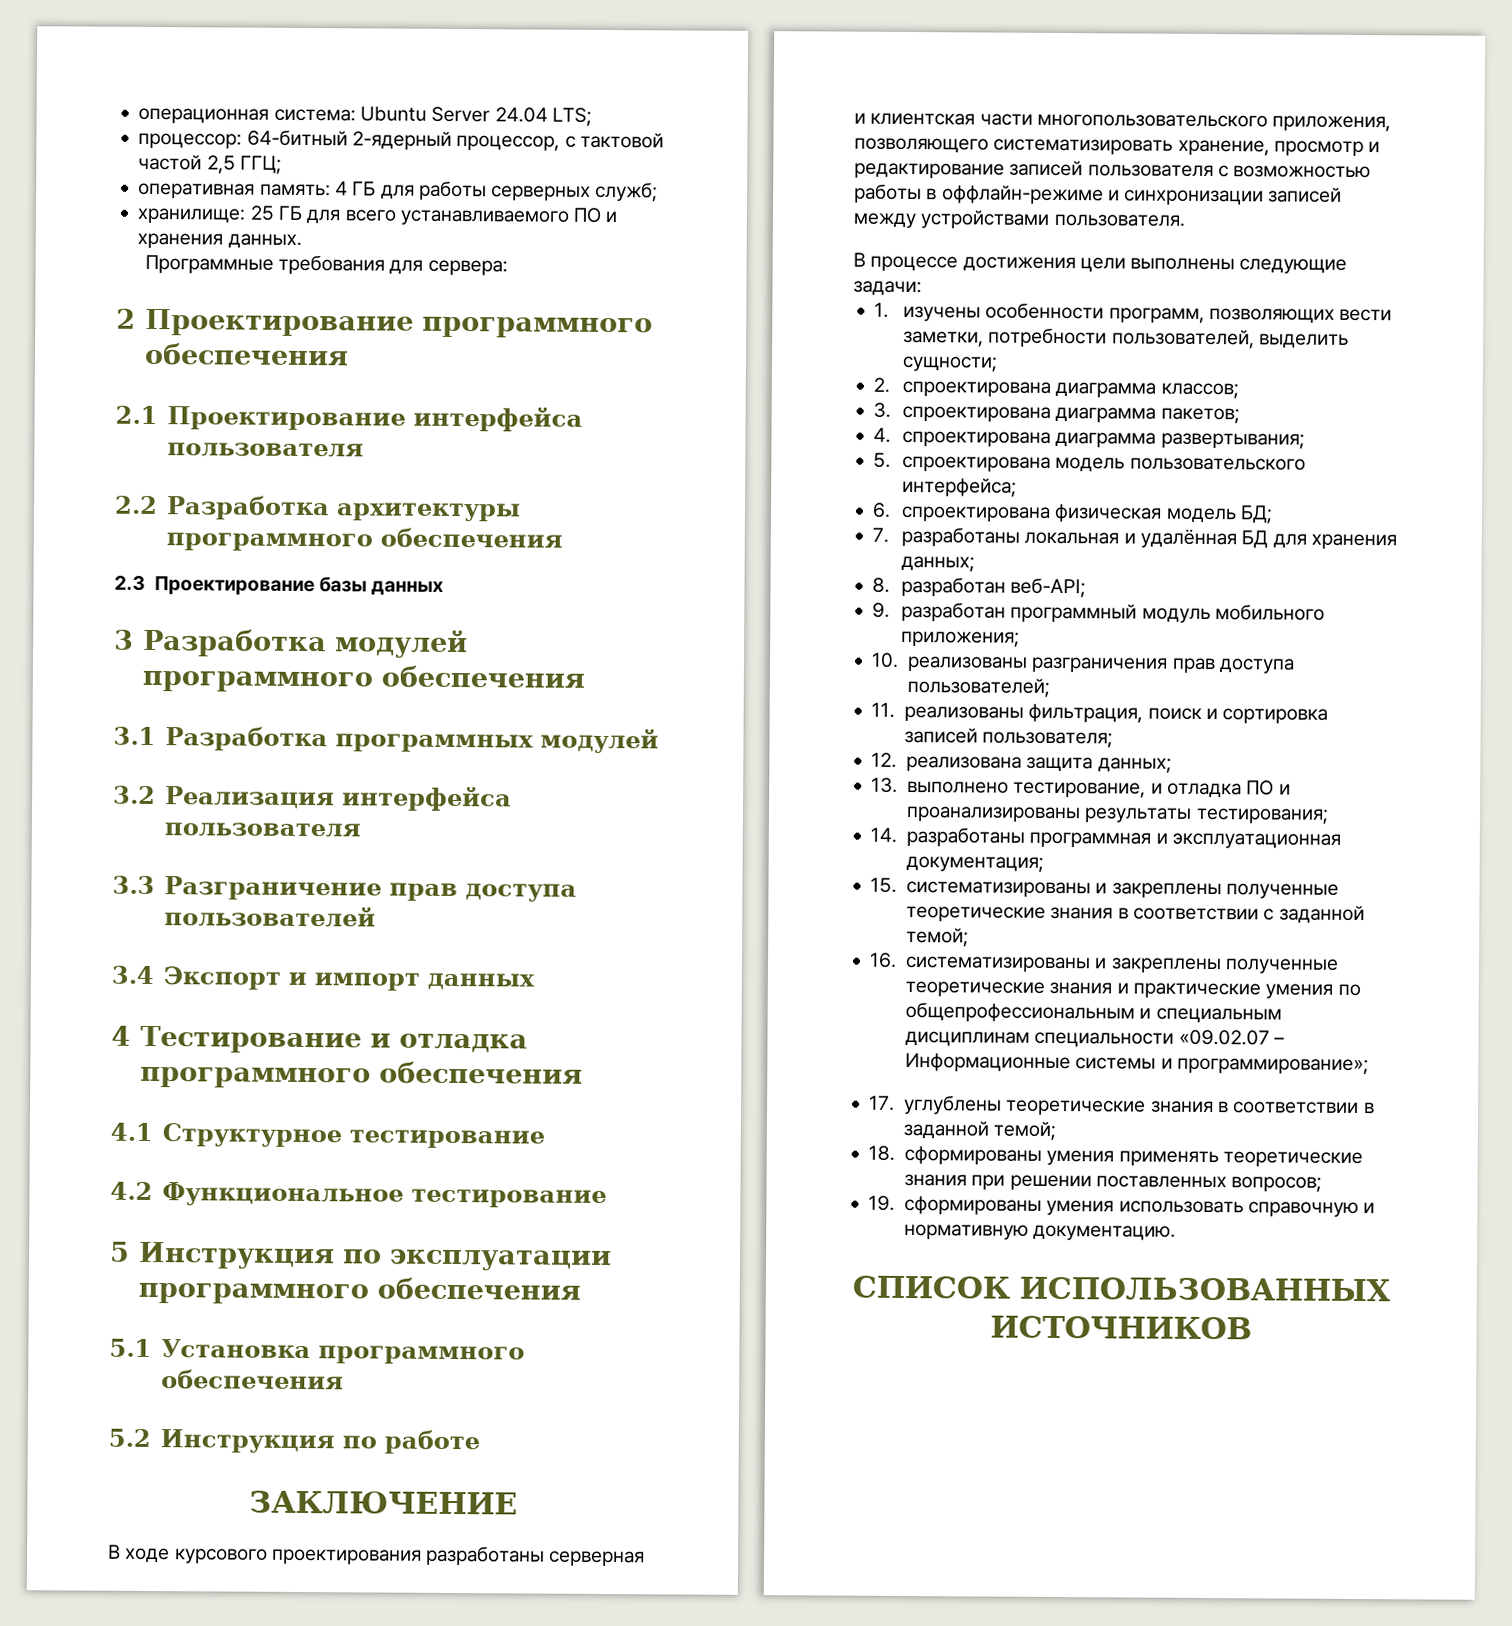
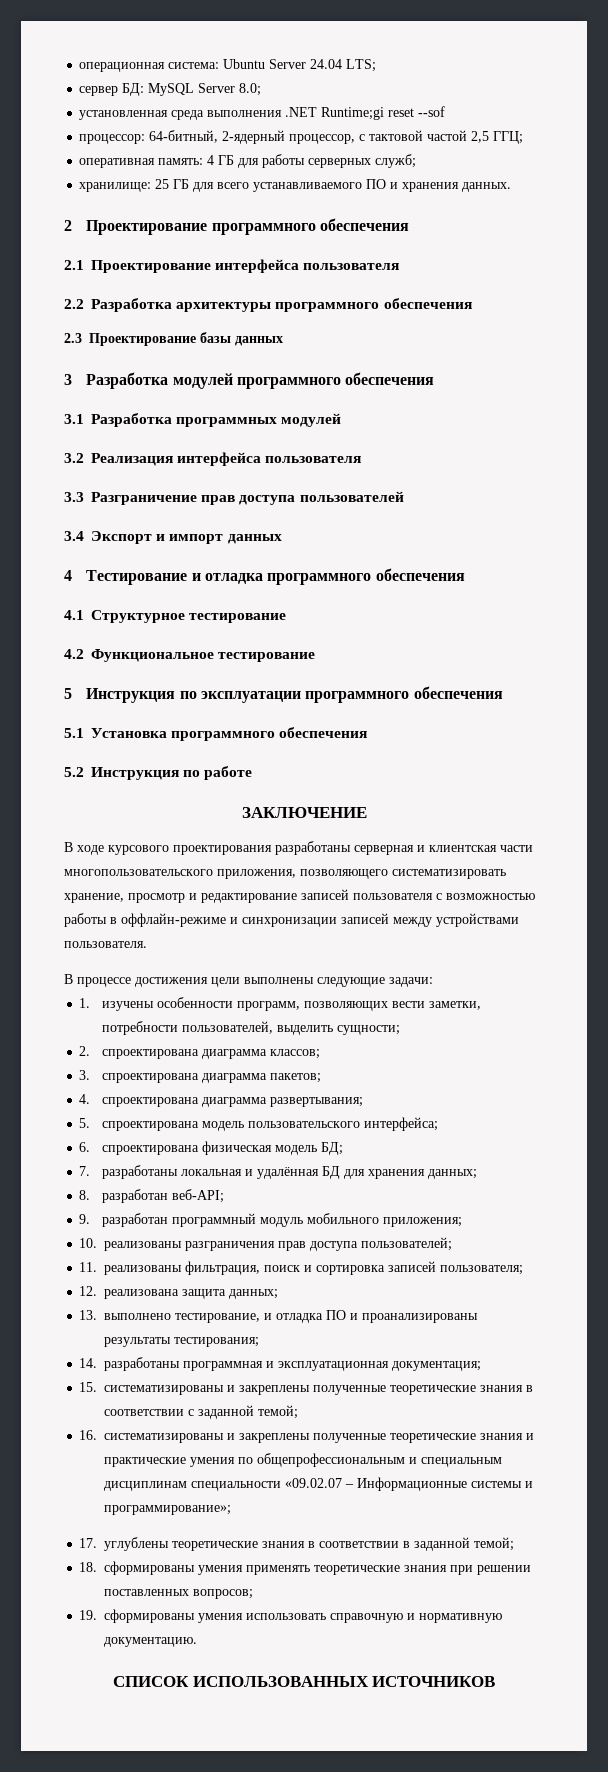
+ сервер БД: MySQL Server 8.0;
+ установленная среда выполнения .NET Runtime;gi reset --sof
- процессор: 64-битный 2-ядерный процессор, с тактовой частой 2,5 ГГЦ;
+ процессор: 64-битный, 2-ядерный процессор, с тактовой частой 2,5 ГГЦ;
- Программные требования для сервера:

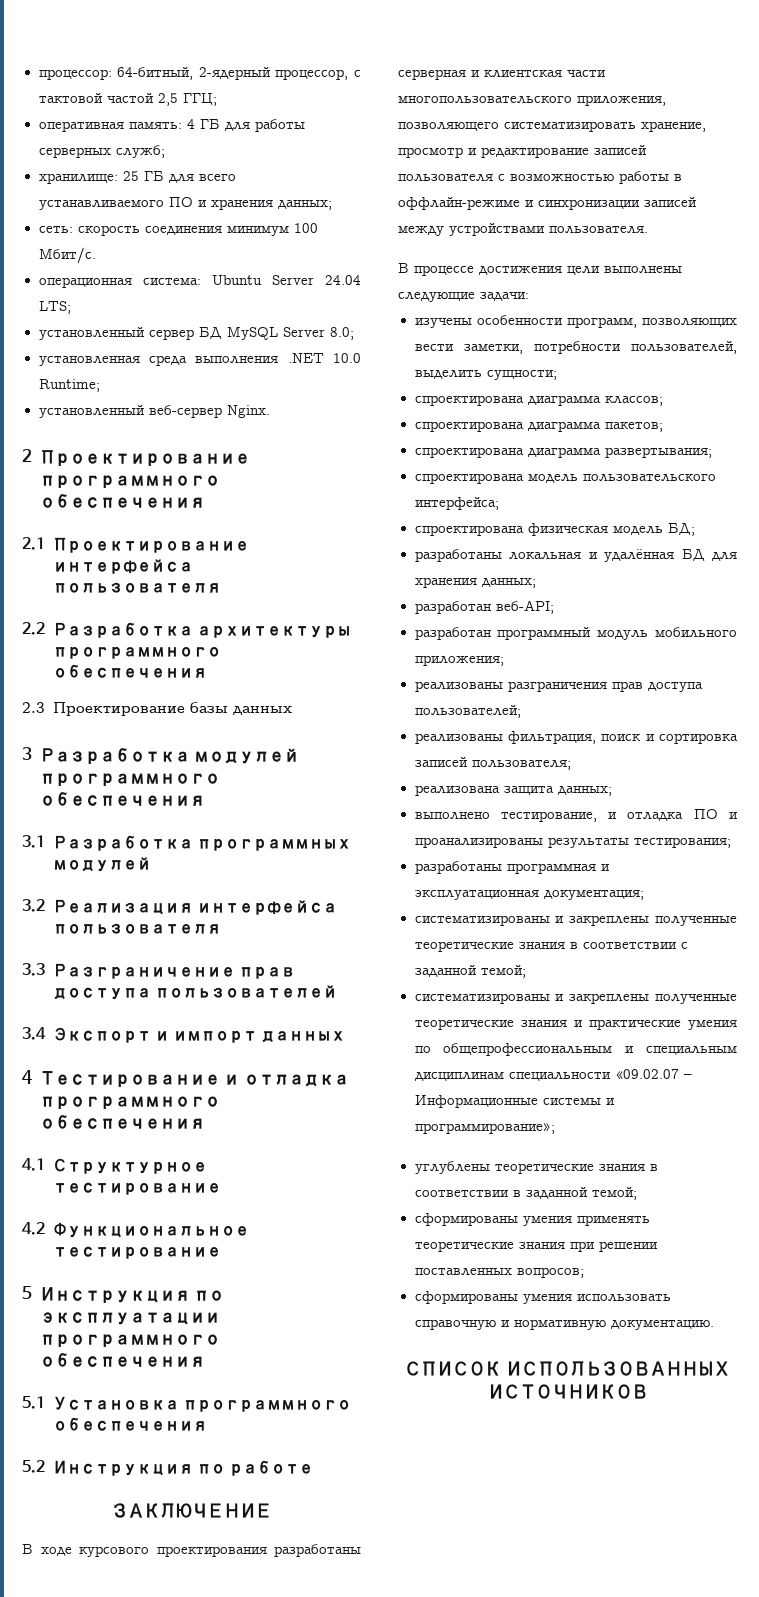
- операционная система: Ubuntu Server 24.04 LTS;
- сервер БД: MySQL Server 8.0;
- установленная среда выполнения .NET Runtime;gi reset --sof
- хранилище: 25 ГБ для всего устанавливаемого ПО и хранения данных.
+ хранилище: 25 ГБ для всего устанавливаемого ПО и хранения данных;
+ сеть: скорость соединения минимум 100 Мбит/с.
+ операционная система: Ubuntu Server 24.04 LTS;
+ установленный сервер БД MySQL Server 8.0;
+ установленная среда выполнения .NET 10.0 Runtime;
+ установленный веб-сервер Nginx.
- 1. изучены особенности программ, позволяющих вести заметки, потребности пользователей, выделить сущности;
+ изучены особенности программ, позволяющих вести заметки, потребности пользователей, выделить сущности;
- 2. спроектирована диаграмма классов;
+ спроектирована диаграмма классов;
- 3. спроектирована диаграмма пакетов;
+ спроектирована диаграмма пакетов;
- 4. спроектирована диаграмма развертывания;
+ спроектирована диаграмма развертывания;
- 5. спроектирована модель пользовательского интерфейса;
+ спроектирована модель пользовательского интерфейса;
- 6. спроектирована физическая модель БД;
+ спроектирована физическая модель БД;
- 7. разработаны локальная и удалённая БД для хранения данных;
+ разработаны локальная и удалённая БД для хранения данных;
- 8. разработан веб-API;
+ разработан веб-API;
- 9. разработан программный модуль мобильного приложения;
+ разработан программный модуль мобильного приложения;
- 10. реализованы разграничения прав доступа пользователей;
+ реализованы разграничения прав доступа пользователей;
- 11. реализованы фильтрация, поиск и сортировка записей пользователя;
+ реализованы фильтрация, поиск и сортировка записей пользователя;
- 12. реализована защита данных;
+ реализована защита данных;
- 13. выполнено тестирование, и отладка ПО и проанализированы результаты тестирования;
+ выполнено тестирование, и отладка ПО и проанализированы результаты тестирования;
- 14. разработаны программная и эксплуатационная документация;
+ разработаны программная и эксплуатационная документация;
- 15. систематизированы и закреплены полученные теоретические знания в соответствии с заданной темой;
+ систематизированы и закреплены полученные теоретические знания в соответствии с заданной темой;
- 16. систематизированы и закреплены полученные теоретические знания и практические умения по общепрофессиональным и специальным дисциплинам специальности «09.02.07 – Информационные системы и программирование»;
+ систематизированы и закреплены полученные теоретические знания и практические умения по общепрофессиональным и специальным дисциплинам специальности «09.02.07 – Информационные системы и программирование»;
- 17. углублены теоретические знания в соответствии в заданной темой;
+ углублены теоретические знания в соответствии в заданной темой;
- 18. сформированы умения применять теоретические знания при решении поставленных вопросов;
+ сформированы умения применять теоретические знания при решении поставленных вопросов;
- 19. сформированы умения использовать справочную и нормативную документацию.
+ сформированы умения использовать справочную и нормативную документацию.

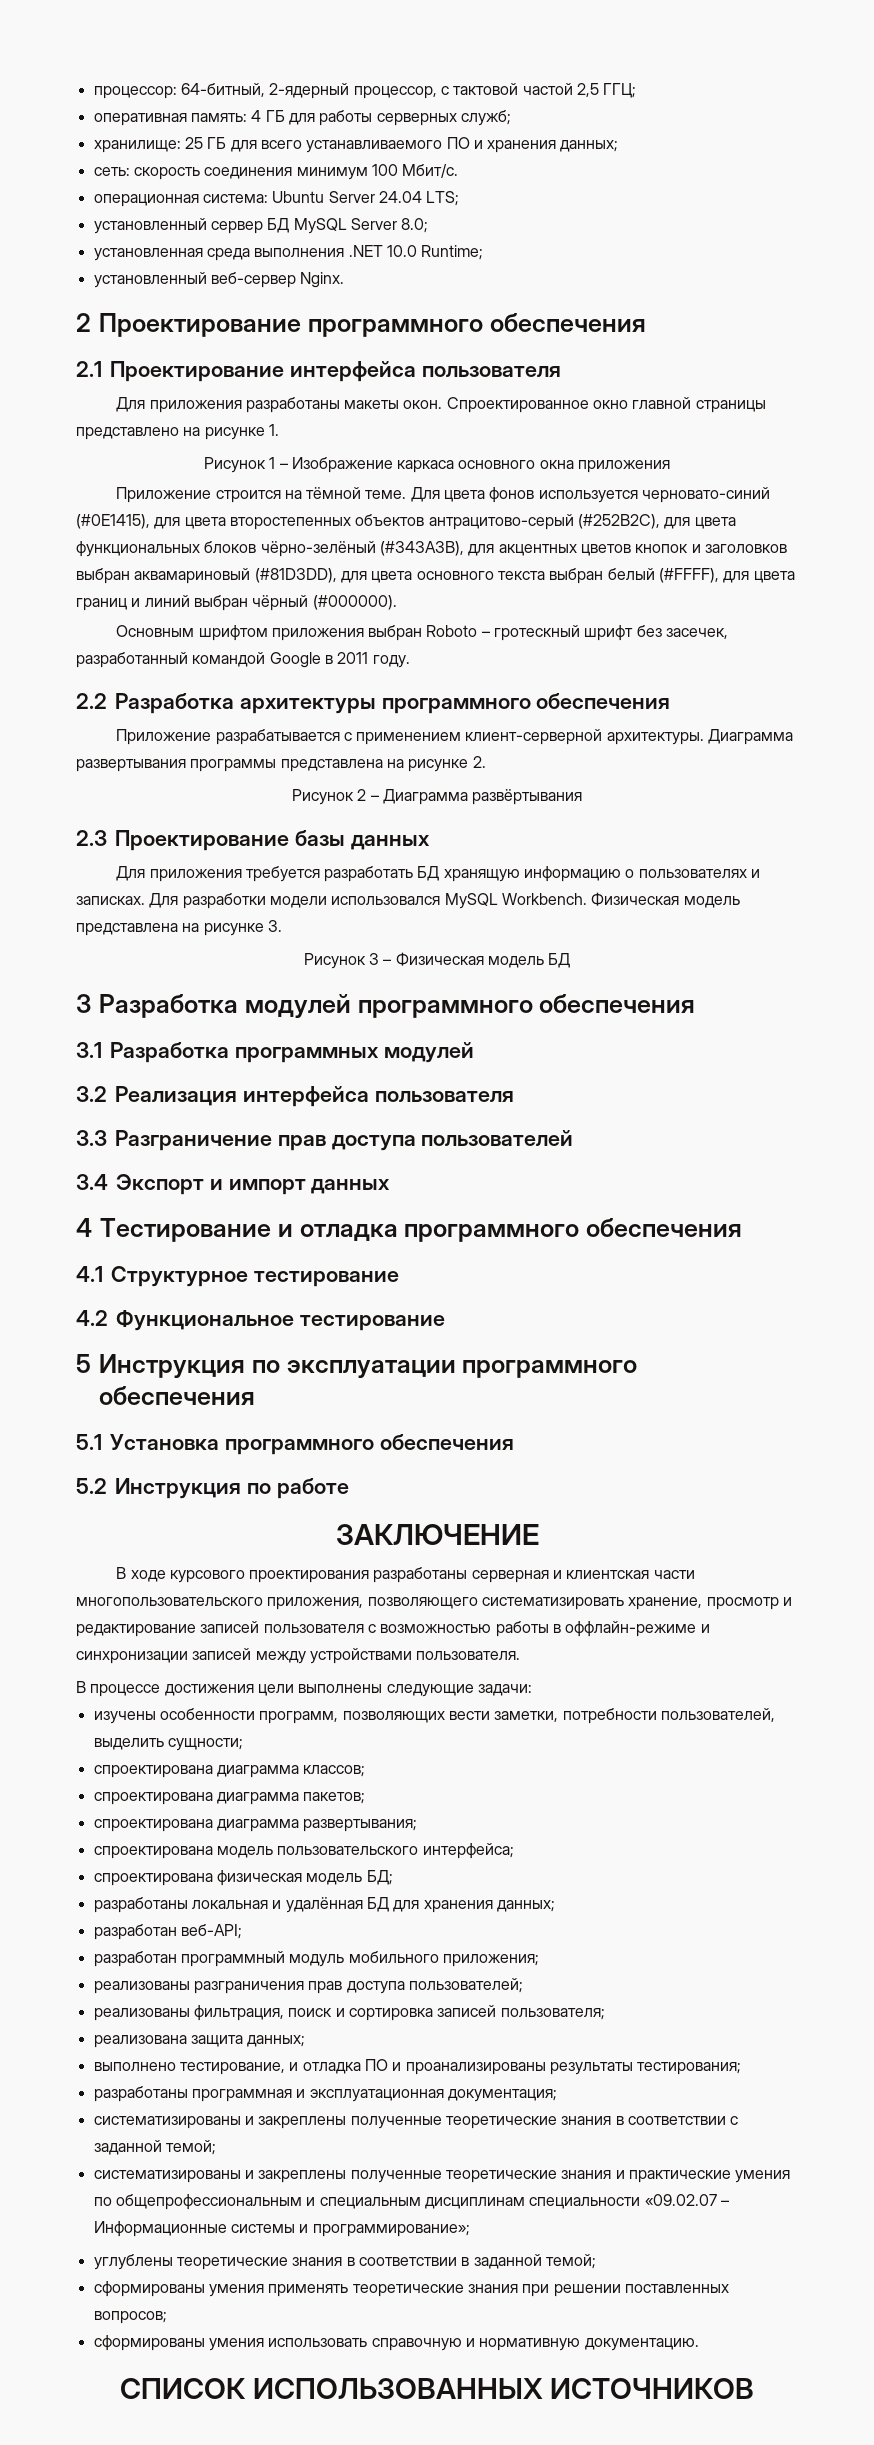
+ Для приложения разработаны макеты окон. Спроектированное окно главной страницы представлено на рисунке 1.
+ Рисунок 1 – Изображение каркаса основного окна приложения
+ Приложение строится на тёмной теме. Для цвета фонов используется черновато-синий (#0E1415), для цвета второстепенных объектов антрацитово-серый (#252B2C), для цвета функциональных блоков чёрно-зелёный (#343A3B), для акцентных цветов кнопок и заголовков выбран аквамариновый (#81D3DD), для цвета основного текста выбран белый (#FFFF), для цвета границ и линий выбран чёрный (#000000).
+ Основным шрифтом приложения выбран Roboto – гротескный шрифт без засечек, разработанный командой Google в 2011 году.
+ Приложение разрабатывается с применением клиент-серверной архитектуры. Диаграмма развертывания программы представлена на рисунке 2.
+ Рисунок 2 – Диаграмма развёртывания
  2.3 Проектирование базы данных
+ Для приложения требуется разработать БД хранящую информацию о пользователях и записках. Для разработки модели использовался MySQL Workbench. Физическая модель представлена на рисунке 3.
+ Рисунок 3 – Физическая модель БД

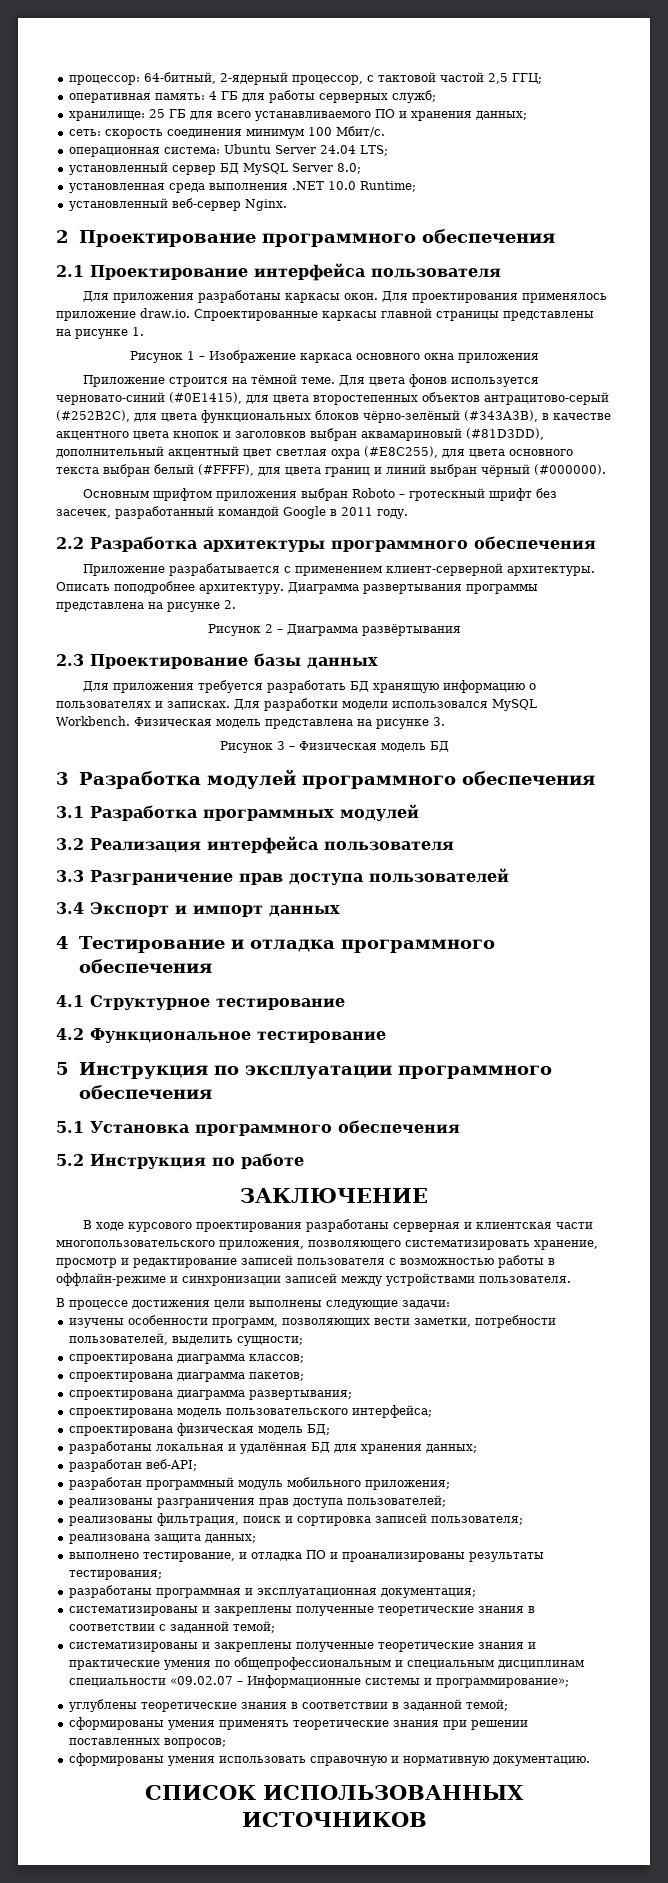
- Для приложения разработаны макеты окон. Спроектированное окно главной страницы представлено на рисунке 1.
+ Для приложения разработаны каркасы окон. Для проектирования применялось приложение draw.io. Спроектированные каркасы главной страницы представлены на рисунке 1.
- Для цвета фонов используется черновато-синий (#0E1415), для цвета второстепенных объектов антрацитово-серый (#252B2C), для цвета функциональных блоков чёрно-зелёный (#343A3B), для акцентных цветов кнопок и заголовков выбран аквамариновый (#81D3DD), для цвета основного текста выбран белый (#FFFF), для цвета границ и линий выбран чёрный (#000000).
+ Для цвета фонов используется черновато-синий (#0E1415), для цвета второстепенных объектов антрацитово-серый (#252B2C), для цвета функциональных блоков чёрно-зелёный (#343A3B), в качестве акцентного цвета кнопок и заголовков выбран аквамариновый (#81D3DD), дополнительный акцентный цвет светлая охра (#E8C255), для цвета основного текста выбран белый (#FFFF), для цвета границ и линий выбран чёрный (#000000).
+ Описать поподробнее архитектуру.

